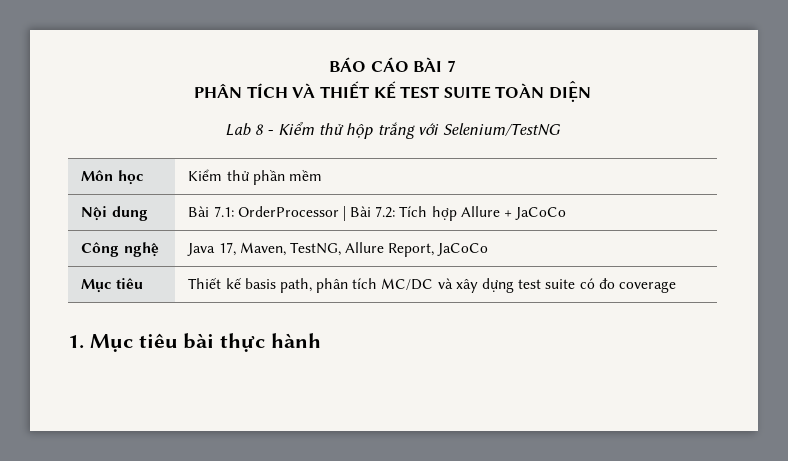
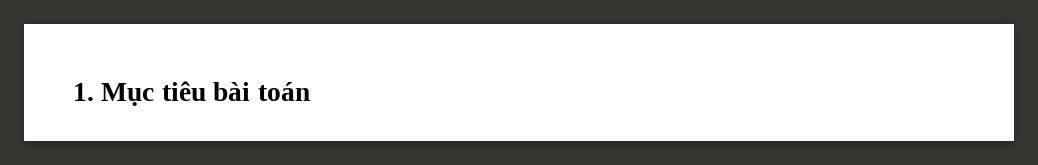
- BÁO CÁO BÀI 7
- PHÂN TÍCH VÀ THIẾT KẾ TEST SUITE TOÀN DIỆN
- Lab 8 - Kiểm thử hộp trắng với Selenium/TestNG
- Môn học | Kiểm thử phần mềm
- Nội dung | Bài 7.1: OrderProcessor | Bài 7.2: Tích hợp Allure + JaCoCo
- Công nghệ | Java 17, Maven, TestNG, Allure Report, JaCoCo
- Mục tiêu | Thiết kế basis path, phân tích MC/DC và xây dựng test suite có đo coverage
- 1. Mục tiêu bài thực hành
+ 1. Mục tiêu bài toán

